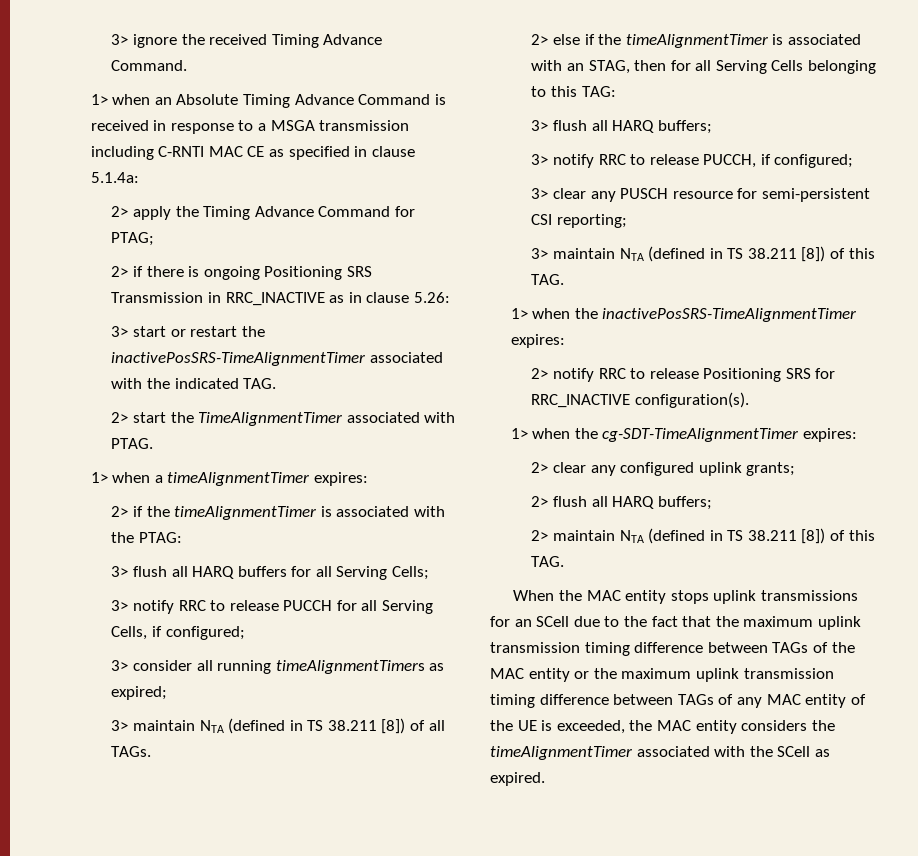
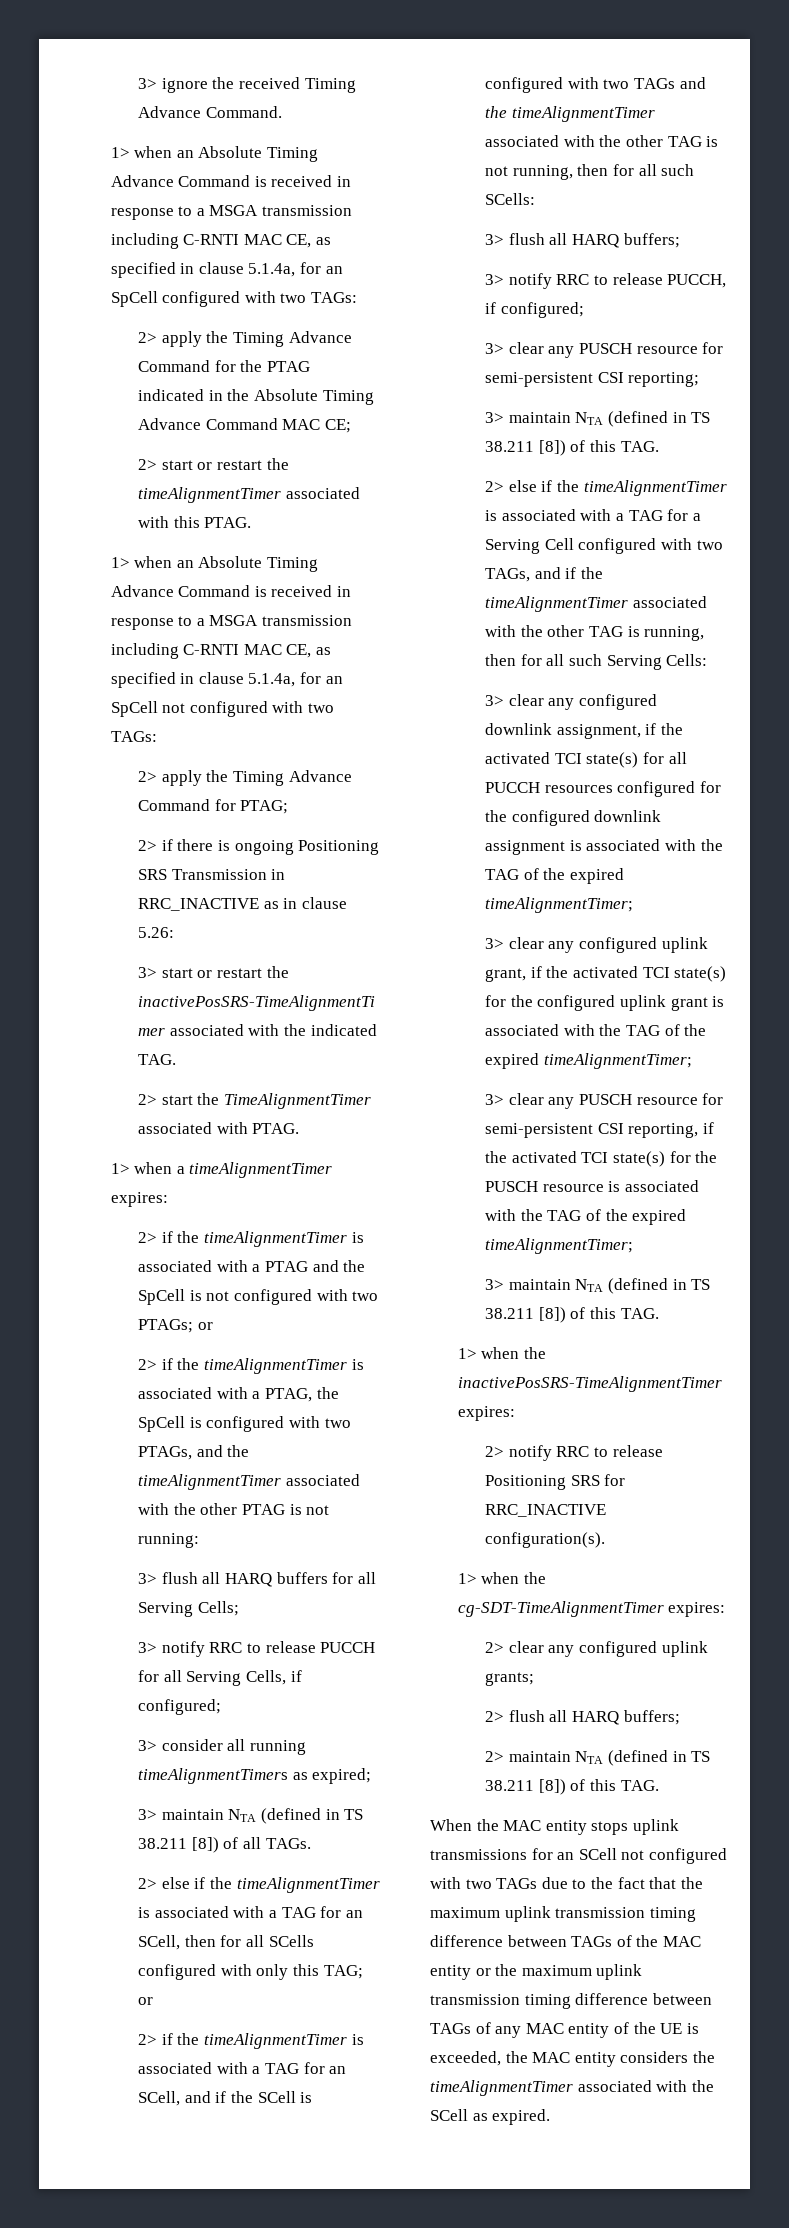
- 1> when an Absolute Timing Advance Command is received in response to a MSGA transmission including C-RNTI MAC CE as specified in clause 5.1.4a:
+ 1> when an Absolute Timing Advance Command is received in response to a MSGA transmission including C-RNTI MAC CE, as specified in clause 5.1.4a, for an SpCell configured with two TAGs:
+ 2> apply the Timing Advance Command for the PTAG indicated in the Absolute Timing Advance Command MAC CE;
+ 2> start or restart the timeAlignmentTimer associated with this PTAG.
+ 1> when an Absolute Timing Advance Command is received in response to a MSGA transmission including C-RNTI MAC CE, as specified in clause 5.1.4a, for an SpCell not configured with two TAGs:
- 2> if the timeAlignmentTimer is associated with the PTAG:
+ 2> if the timeAlignmentTimer is associated with a PTAG and the SpCell is not configured with two PTAGs; or
+ 2> if the timeAlignmentTimer is associated with a PTAG, the SpCell is configured with two PTAGs, and the timeAlignmentTimer associated with the other PTAG is not running:
- 2> else if the timeAlignmentTimer is associated with an STAG, then for all Serving Cells belonging to this TAG:
+ 2> else if the timeAlignmentTimer is associated with a TAG for an SCell, then for all SCells configured with only this TAG; or
+ 2> if the timeAlignmentTimer is associated with a TAG for an SCell, and if the SCell is configured with two TAGs and the timeAlignmentTimer associated with the other TAG is not running, then for all such SCells:
+ 2> else if the timeAlignmentTimer is associated with a TAG for a Serving Cell configured with two TAGs, and if the timeAlignmentTimer associated with the other TAG is running, then for all such Serving Cells:
+ 3> clear any configured downlink assignment, if the activated TCI state(s) for all PUCCH resources configured for the configured downlink assignment is associated with the TAG of the expired timeAlignmentTimer;
+ 3> clear any configured uplink grant, if the activated TCI state(s) for the configured uplink grant is associated with the TAG of the expired timeAlignmentTimer;
+ 3> clear any PUSCH resource for semi-persistent CSI reporting, if the activated TCI state(s) for the PUSCH resource is associated with the TAG of the expired timeAlignmentTimer;
+ 3> maintain NTA (defined in TS 38.211 [8]) of this TAG.
- When the MAC entity stops uplink transmissions for an SCell due to the fact that the maximum uplink transmission timing difference between TAGs of the MAC entity or the maximum uplink transmission timing difference between TAGs of any MAC entity of the UE is exceeded, the MAC entity considers the timeAlignmentTimer associated with the SCell as expired.
+ When the MAC entity stops uplink transmissions for an SCell not configured with two TAGs due to the fact that the maximum uplink transmission timing difference between TAGs of the MAC entity or the maximum uplink transmission timing difference between TAGs of any MAC entity of the UE is exceeded, the MAC entity considers the timeAlignmentTimer associated with the SCell as expired.

